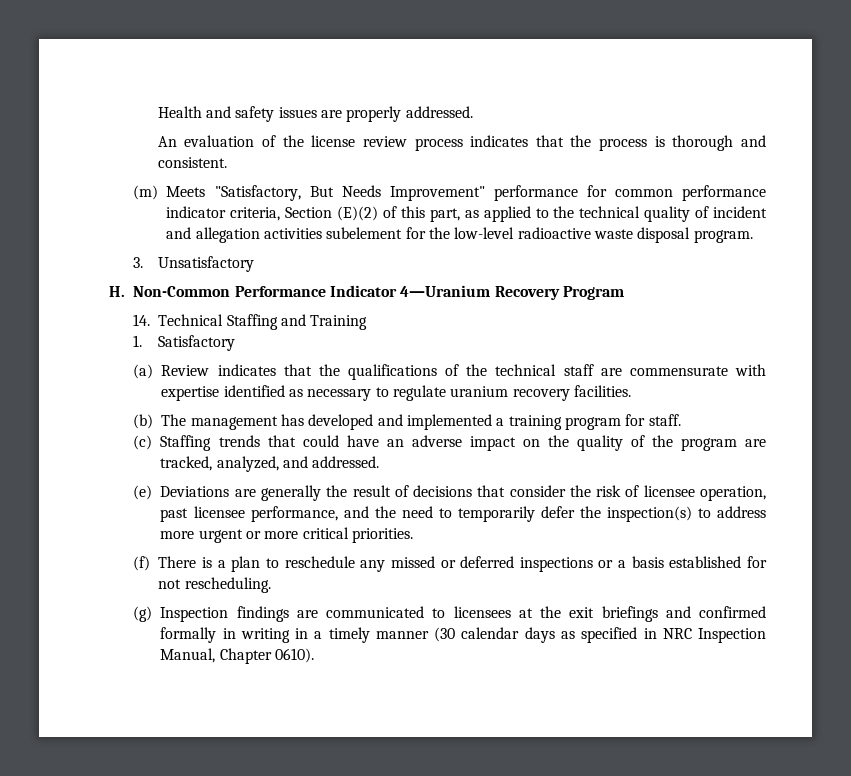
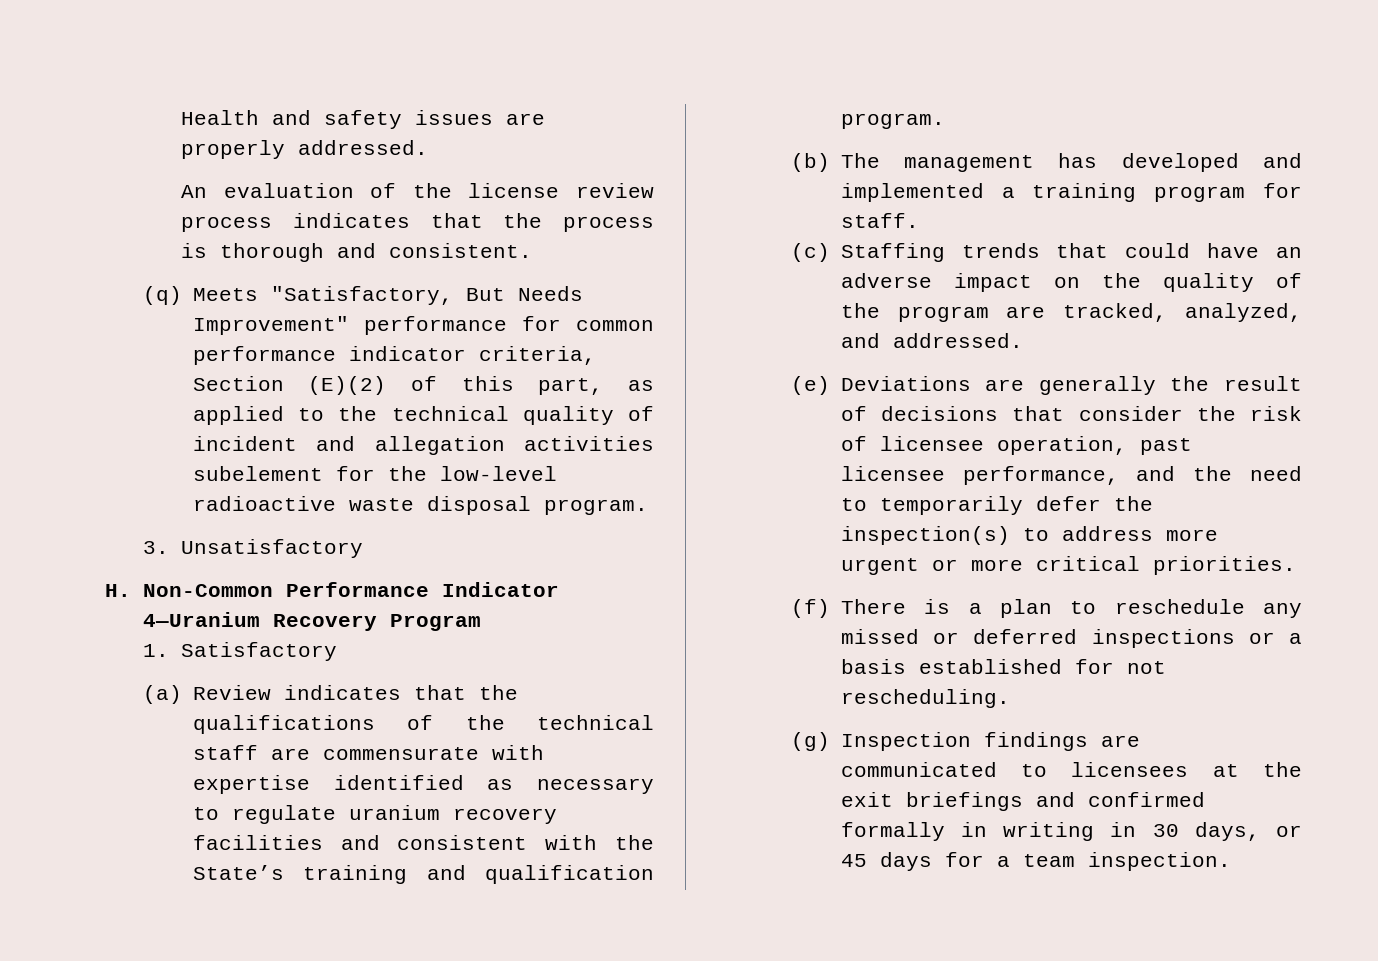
- (m) Meets "Satisfactory, But Needs Improvement" performance for common performance indicator criteria, Section (E)(2) of this part, as applied to the technical quality of incident and allegation activities subelement for the low-level radioactive waste disposal program.
+ (q) Meets "Satisfactory, But Needs Improvement" performance for common performance indicator criteria, Section (E)(2) of this part, as applied to the technical quality of incident and allegation activities subelement for the low-level radioactive waste disposal program.
- 14. Technical Staffing and Training
- (a) Review indicates that the qualifications of the technical staff are commensurate with expertise identified as necessary to regulate uranium recovery facilities.
+ (a) Review indicates that the qualifications of the technical staff are commensurate with expertise identified as necessary to regulate uranium recovery facilities and consistent with the State’s training and qualification program.
- (g) Inspection findings are communicated to licensees at the exit briefings and confirmed formally in writing in a timely manner (30 calendar days as specified in NRC Inspection Manual, Chapter 0610).
+ (g) Inspection findings are communicated to licensees at the exit briefings and confirmed formally in writing in 30 days, or 45 days for a team inspection.

